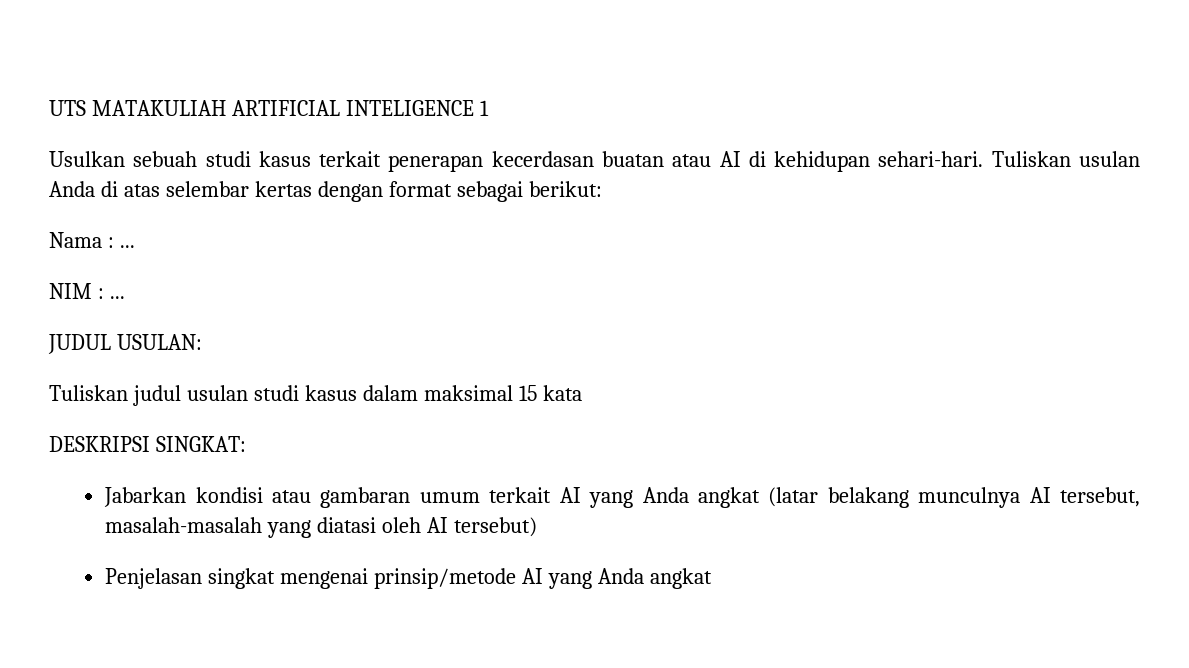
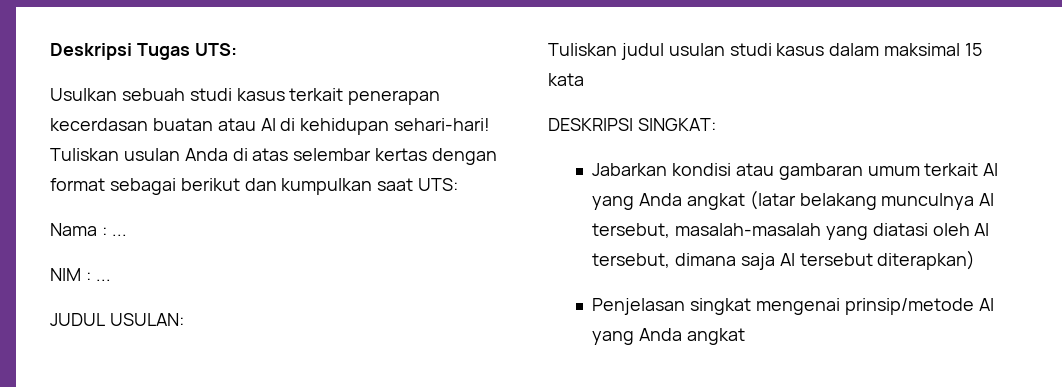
- UTS MATAKULIAH ARTIFICIAL INTELIGENCE 1
+ Deskripsi Tugas UTS:
- Usulkan sebuah studi kasus terkait penerapan kecerdasan buatan atau AI di kehidupan sehari-hari.
+ Usulkan sebuah studi kasus terkait penerapan kecerdasan buatan atau AI di kehidupan sehari-hari!
- Tuliskan usulan Anda di atas selembar kertas dengan format sebagai berikut:
+ Tuliskan usulan Anda di atas selembar kertas dengan format sebagai berikut dan kumpulkan saat UTS:
- Jabarkan kondisi atau gambaran umum terkait AI yang Anda angkat (latar belakang munculnya AI tersebut, masalah-masalah yang diatasi oleh AI tersebut)
+ Jabarkan kondisi atau gambaran umum terkait AI yang Anda angkat (latar belakang munculnya AI tersebut, masalah-masalah yang diatasi oleh AI tersebut, dimana saja AI tersebut diterapkan)

